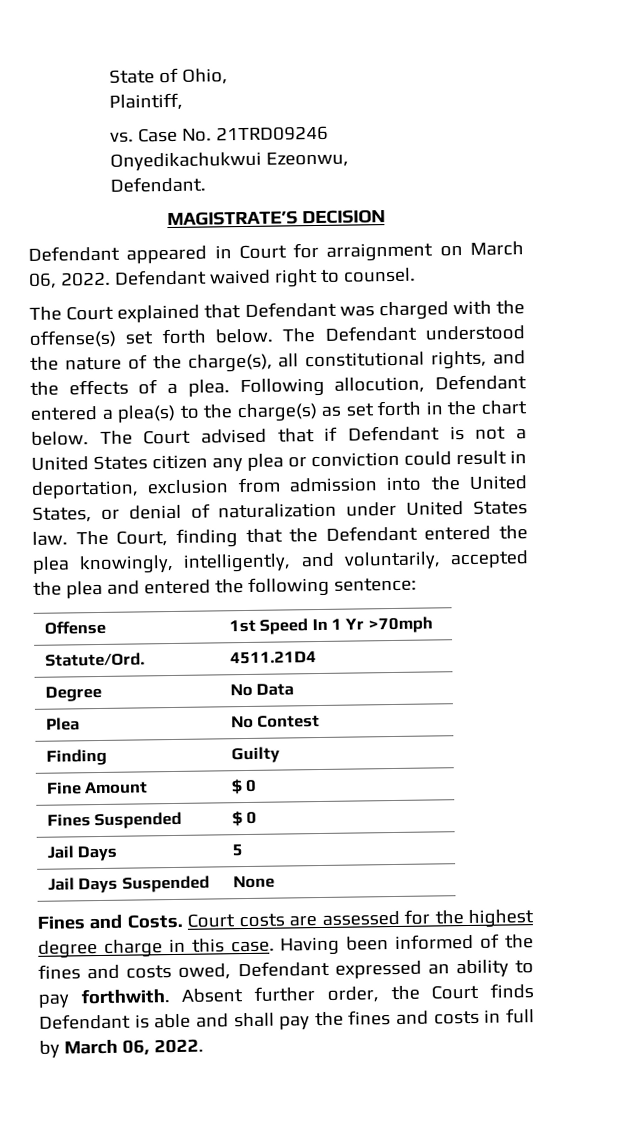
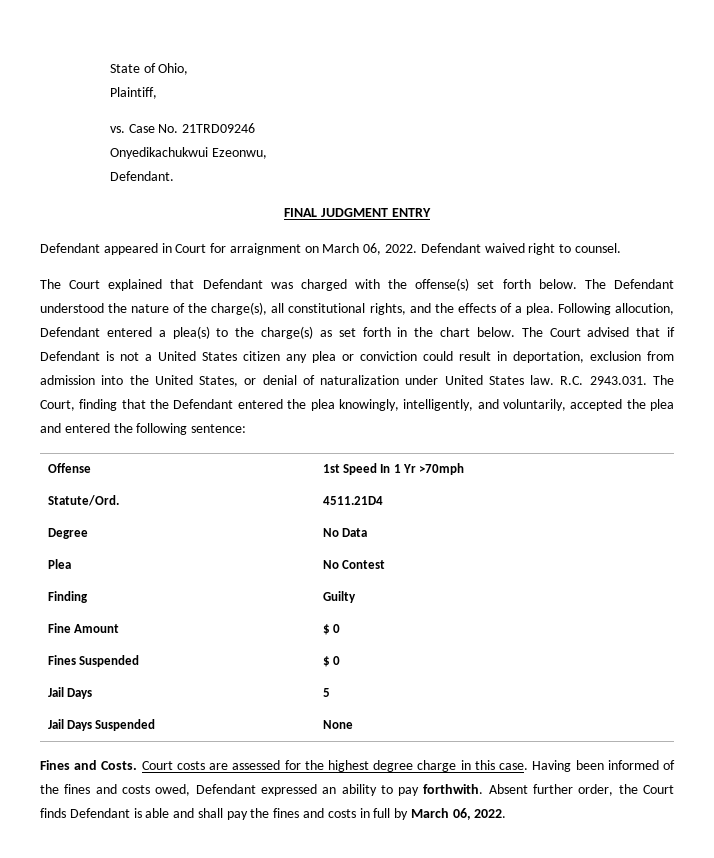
- MAGISTRATE’S DECISION
+ FINAL JUDGMENT ENTRY
- The Court, finding that the Defendant entered the plea knowingly, intelligently, and voluntarily, accepted the plea and entered the following sentence:
+ R.C. 2943.031. The Court, finding that the Defendant entered the plea knowingly, intelligently, and voluntarily, accepted the plea and entered the following sentence:

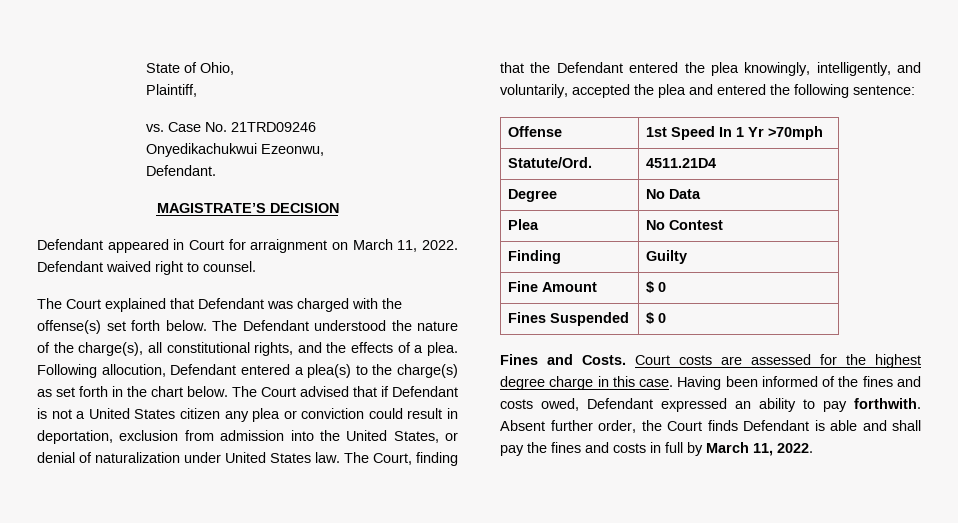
- FINAL JUDGMENT ENTRY
+ MAGISTRATE’S DECISION
- Defendant appeared in Court for arraignment on March 06, 2022.
+ Defendant appeared in Court for arraignment on March 11, 2022.
- R.C. 2943.031. The Court, finding that the Defendant entered the plea knowingly, intelligently, and voluntarily, accepted the plea and entered the following sentence:
+ The Court, finding that the Defendant entered the plea knowingly, intelligently, and voluntarily, accepted the plea and entered the following sentence:
- Jail Days | 5
- Jail Days Suspended | None
- Absent further order, the Court finds Defendant is able and shall pay the fines and costs in full by March 06, 2022.
+ Absent further order, the Court finds Defendant is able and shall pay the fines and costs in full by March 11, 2022.

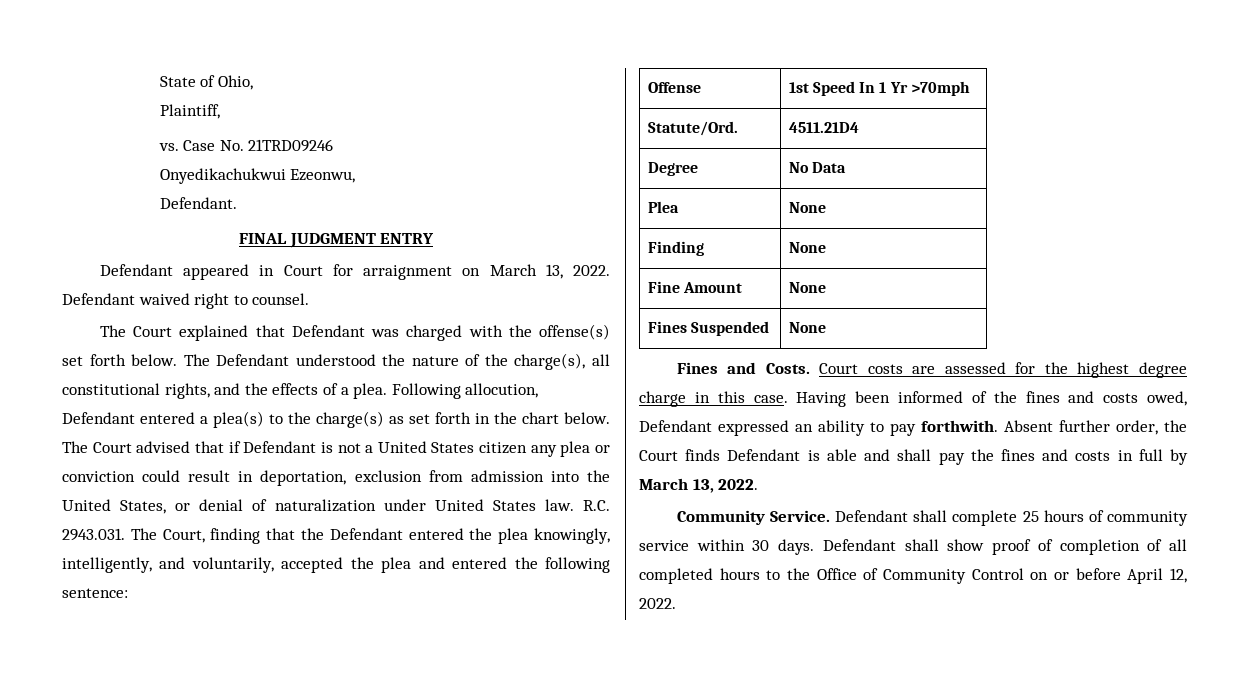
- MAGISTRATE’S DECISION
+ FINAL JUDGMENT ENTRY
- Defendant appeared in Court for arraignment on March 11, 2022.
+ Defendant appeared in Court for arraignment on March 13, 2022.
- The Court, finding that the Defendant entered the plea knowingly, intelligently, and voluntarily, accepted the plea and entered the following sentence:
+ R.C. 2943.031. The Court, finding that the Defendant entered the plea knowingly, intelligently, and voluntarily, accepted the plea and entered the following sentence:
- Plea | No Contest
+ Plea | None
- Finding | Guilty
+ Finding | None
- Fine Amount | $ 0
+ Fine Amount | None
- Fines Suspended | $ 0
+ Fines Suspended | None
- Absent further order, the Court finds Defendant is able and shall pay the fines and costs in full by March 11, 2022.
+ Absent further order, the Court finds Defendant is able and shall pay the fines and costs in full by March 13, 2022.
+ Community Service. Defendant shall complete 25 hours of community service within 30 days. Defendant shall show proof of completion of all completed hours to the Office of Community Control on or before April 12, 2022.

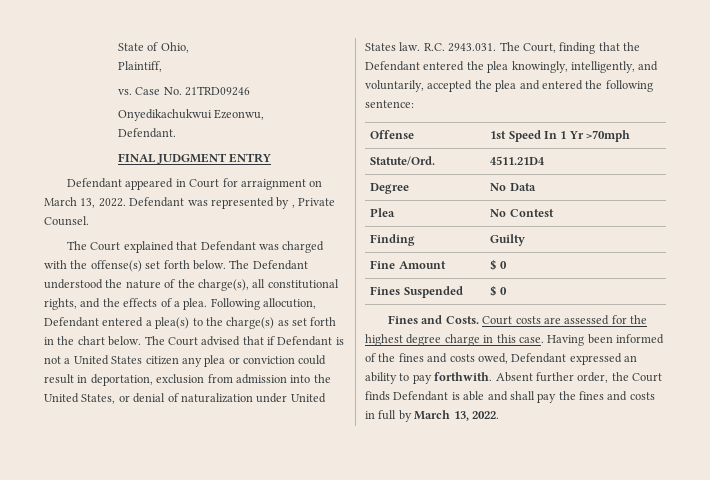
- Defendant waived right to counsel.
+ Defendant was represented by , Private Counsel.
- Plea | None
+ Plea | No Contest
- Finding | None
+ Finding | Guilty
- Fine Amount | None
+ Fine Amount | $ 0
- Fines Suspended | None
+ Fines Suspended | $ 0
- Community Service. Defendant shall complete 25 hours of community service within 30 days. Defendant shall show proof of completion of all completed hours to the Office of Community Control on or before April 12, 2022.

